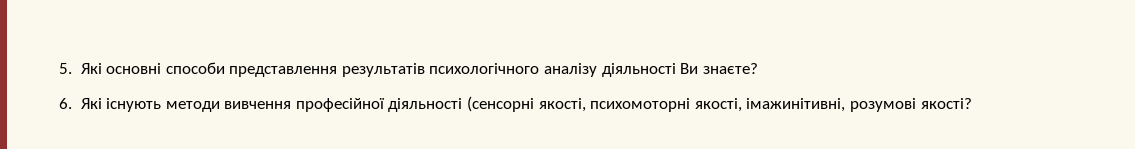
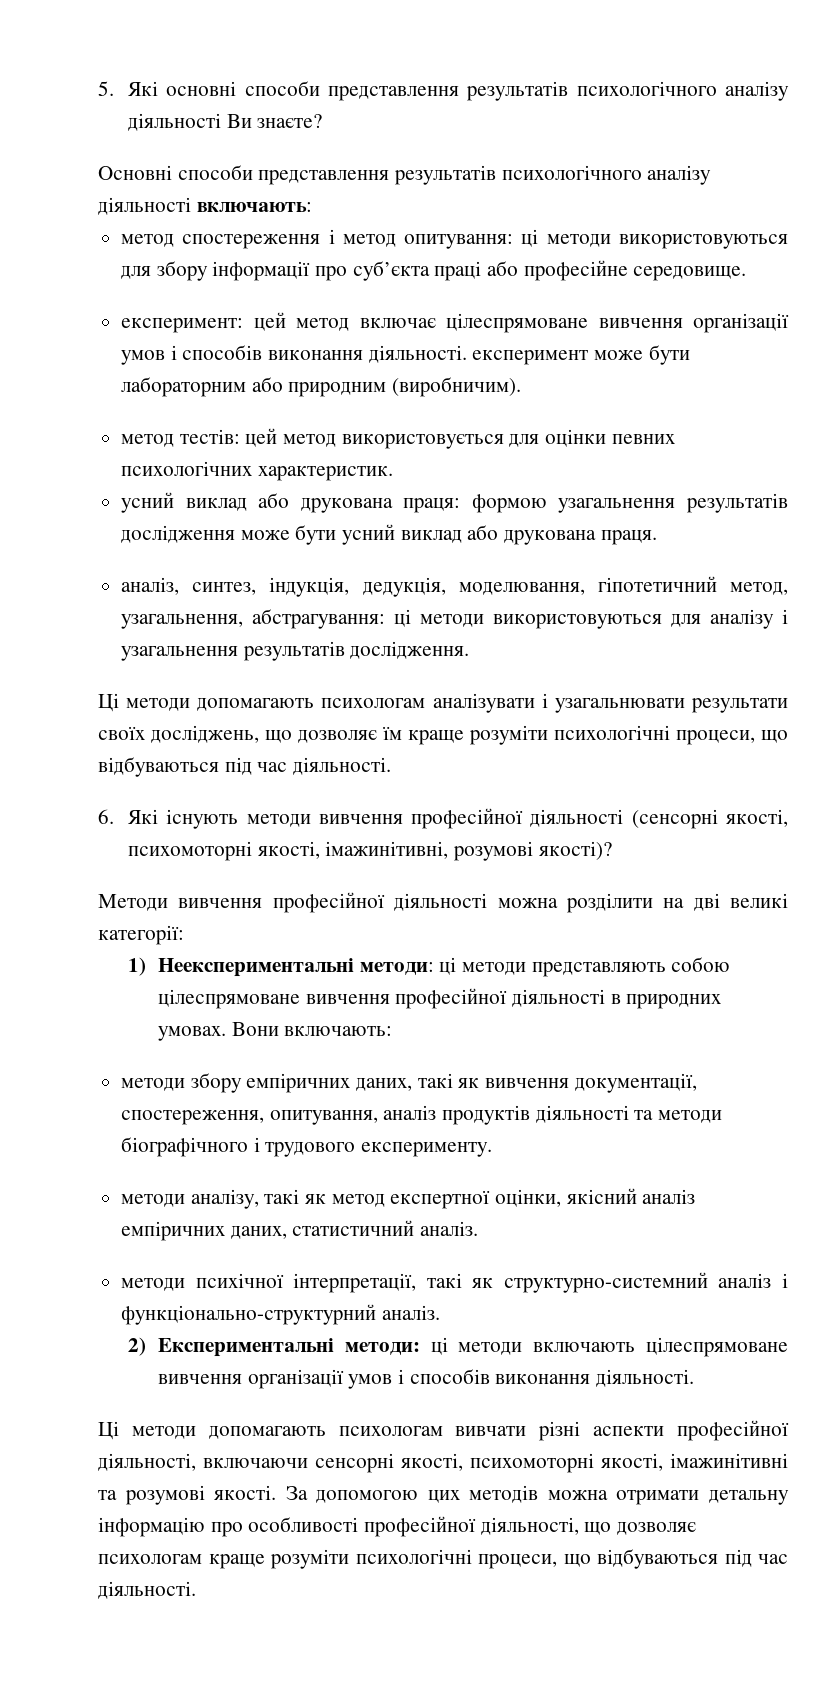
+ Основні способи представлення результатів психологічного аналізу діяльності включають:
+ метод спостереження і метод опитування: ці методи використовуються для збору інформації про суб’єкта праці або професійне середовище.
+ експеримент: цей метод включає цілеспрямоване вивчення організації умов і способів виконання діяльності. експеримент може бути лабораторним або природним (виробничим).
+ метод тестів: цей метод використовується для оцінки певних психологічних характеристик.
+ усний виклад або друкована праця: формою узагальнення результатів дослідження може бути усний виклад або друкована праця.
+ аналіз, синтез, індукція, дедукція, моделювання, гіпотетичний метод, узагальнення, абстрагування: ці методи використовуються для аналізу і узагальнення результатів дослідження.
+ Ці методи допомагають психологам аналізувати і узагальнювати результати своїх досліджень, що дозволяє їм краще розуміти психологічні процеси, що відбуваються під час діяльності.
- 6. Які існують методи вивчення професійної діяльності (сенсорні якості, психомоторні якості, імажинітивні, розумові якості?
+ 6. Які існують методи вивчення професійної діяльності (сенсорні якості, психомоторні якості, імажинітивні, розумові якості)?
+ Методи вивчення професійної діяльності можна розділити на дві великі категорії:
+ 1) Неекспериментальні методи: ці методи представляють собою цілеспрямоване вивчення професійної діяльності в природних умовах. Вони включають:
+ методи збору емпіричних даних, такі як вивчення документації, спостереження, опитування, аналіз продуктів діяльності та методи біографічного і трудового експерименту.
+ методи аналізу, такі як метод експертної оцінки, якісний аналіз емпіричних даних, статистичний аналіз.
+ методи психічної інтерпретації, такі як структурно-системний аналіз і функціонально-структурний аналіз.
+ 2) Експериментальні методи: ці методи включають цілеспрямоване вивчення організації умов і способів виконання діяльності.
+ Ці методи допомагають психологам вивчати різні аспекти професійної діяльності, включаючи сенсорні якості, психомоторні якості, імажинітивні та розумові якості. За допомогою цих методів можна отримати детальну інформацію про особливості професійної діяльності, що дозволяє психологам краще розуміти психологічні процеси, що відбуваються під час діяльності.

